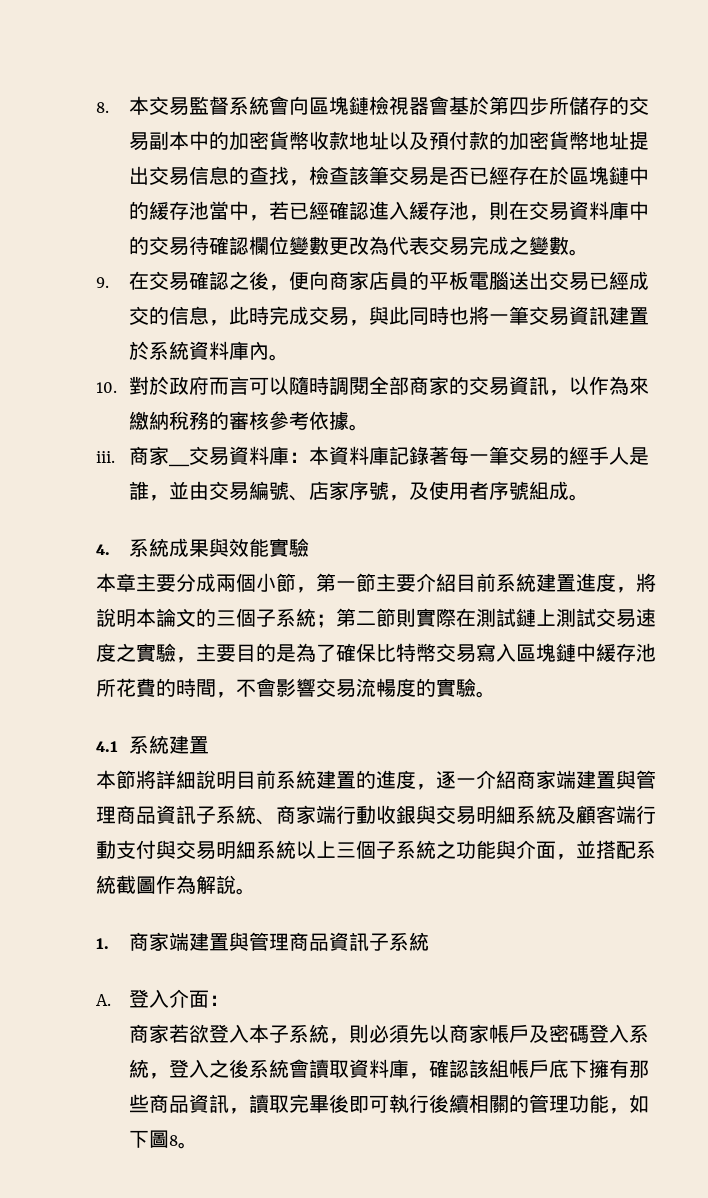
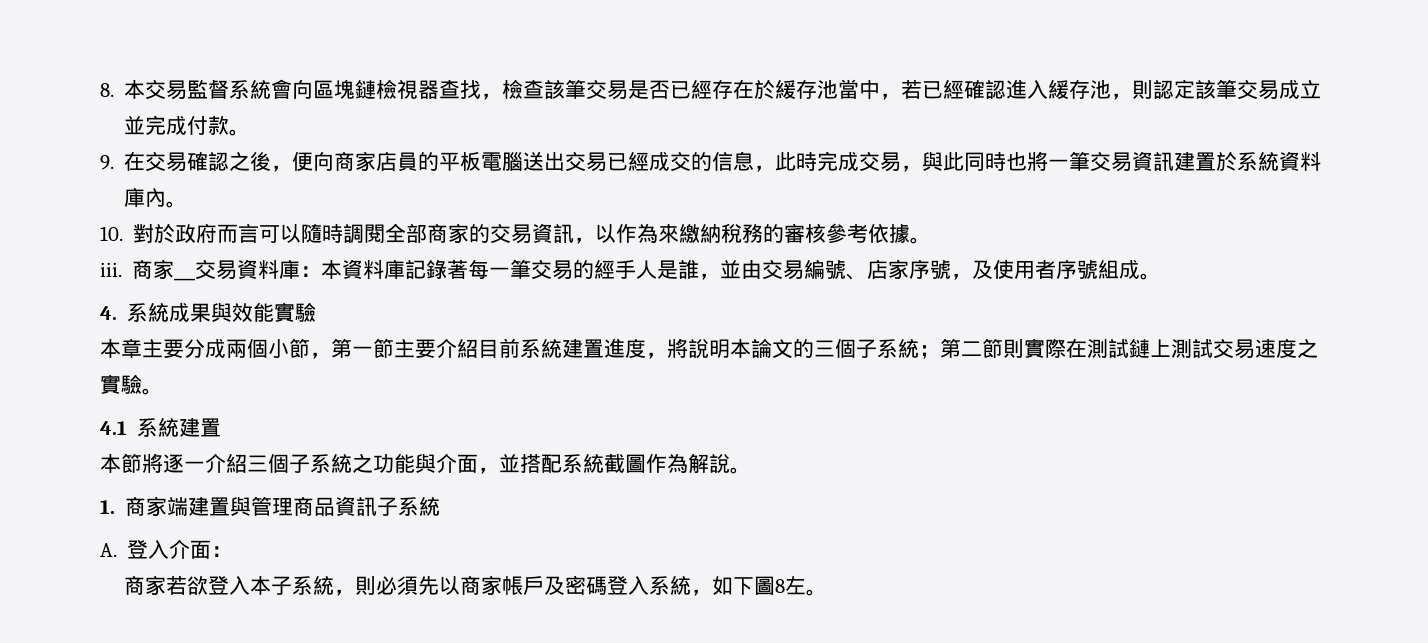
- 8.本交易監督系統會向區塊鏈檢視器會基於第四步所儲存的交易副本中的加密貨幣收款地址以及預付款的加密貨幣地址提出交易信息的查找，檢查該筆交易是否已經存在於區塊鏈中的緩存池當中，若已經確認進入緩存池，則在交易資料庫中的交易待確認欄位變數更改為代表交易完成之變數。
+ 8.本交易監督系統會向區塊鏈檢視器查找，檢查該筆交易是否已經存在於緩存池當中，若已經確認進入緩存池，則認定該筆交易成立並完成付款。
- 本章主要分成兩個小節，第一節主要介紹目前系統建置進度，將說明本論文的三個子系統；第二節則實際在測試鏈上測試交易速度之實驗，主要目的是為了確保比特幣交易寫入區塊鏈中緩存池所花費的時間，不會影響交易流暢度的實驗。
+ 本章主要分成兩個小節，第一節主要介紹目前系統建置進度，將說明本論文的三個子系統；第二節則實際在測試鏈上測試交易速度之實驗。
- 本節將詳細說明目前系統建置的進度，逐一介紹商家端建置與管理商品資訊子系統、商家端行動收銀與交易明細系統及顧客端行動支付與交易明細系統以上三個子系統之功能與介面，並搭配系統截圖作為解說。
+ 本節將逐一介紹三個子系統之功能與介面，並搭配系統截圖作為解說。
- 商家若欲登入本子系統，則必須先以商家帳戶及密碼登入系統，登入之後系統會讀取資料庫，確認該組帳戶底下擁有那些商品資訊，讀取完畢後即可執行後續相關的管理功能，如下圖8。
+ 商家若欲登入本子系統，則必須先以商家帳戶及密碼登入系統，如下圖8左。

